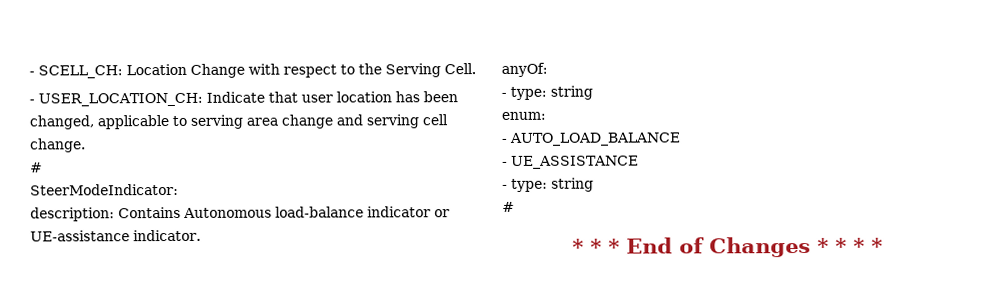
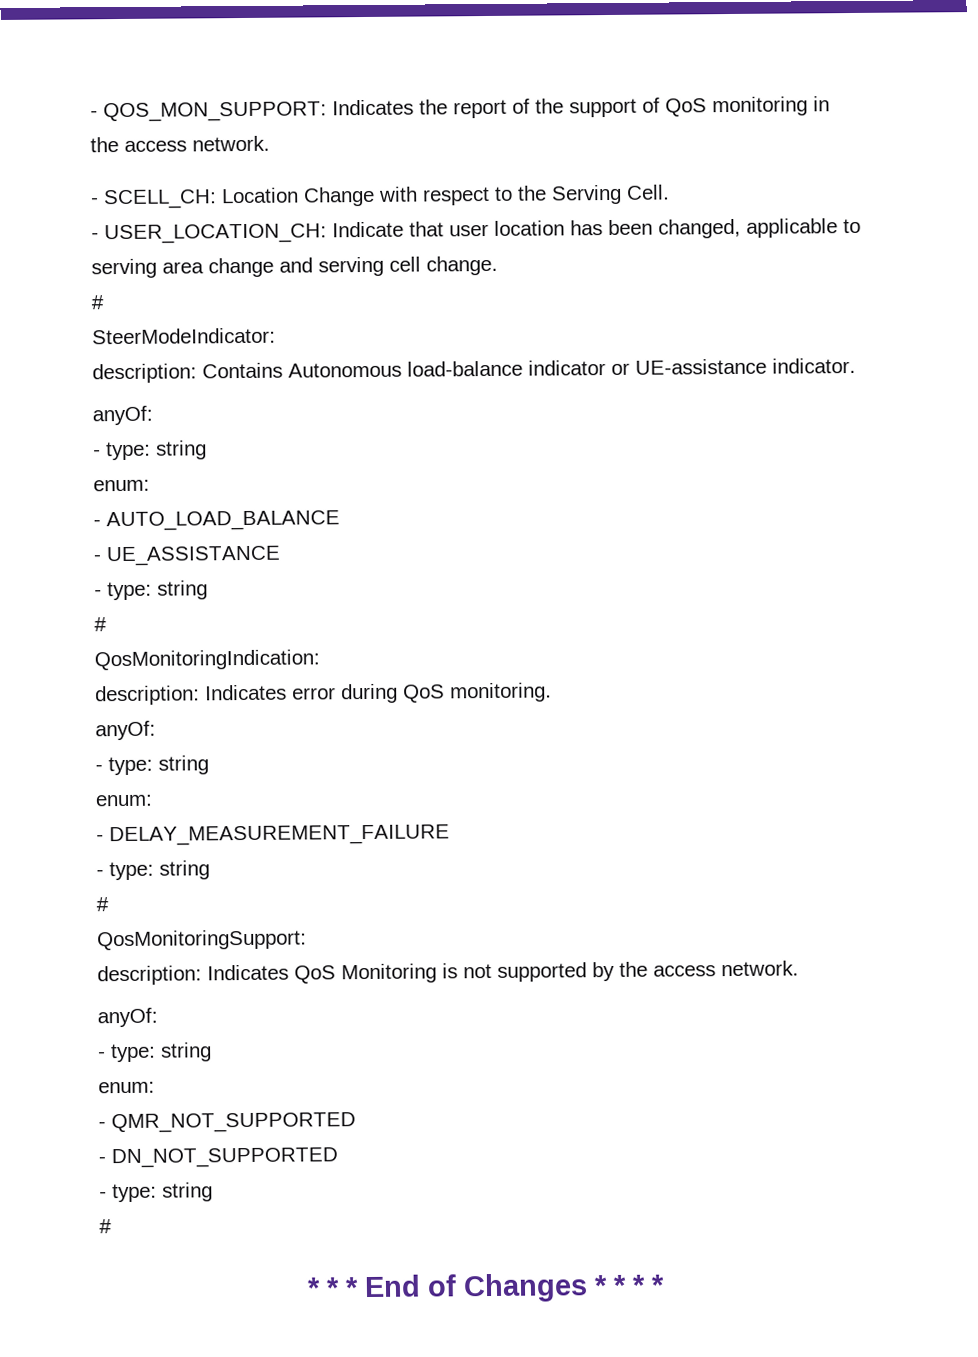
+ - QOS_MON_SUPPORT: Indicates the report of the support of QoS monitoring in the access network.
+ QosMonitoringIndication:
+ description: Indicates error during QoS monitoring.
+ anyOf:
+ - type: string
+ enum:
+ - DELAY_MEASUREMENT_FAILURE
+ - type: string
+ #
+ QosMonitoringSupport:
+ description: Indicates QoS Monitoring is not supported by the access network.
+ anyOf:
+ - type: string
+ enum:
+ - QMR_NOT_SUPPORTED
+ - DN_NOT_SUPPORTED
+ - type: string
+ #

